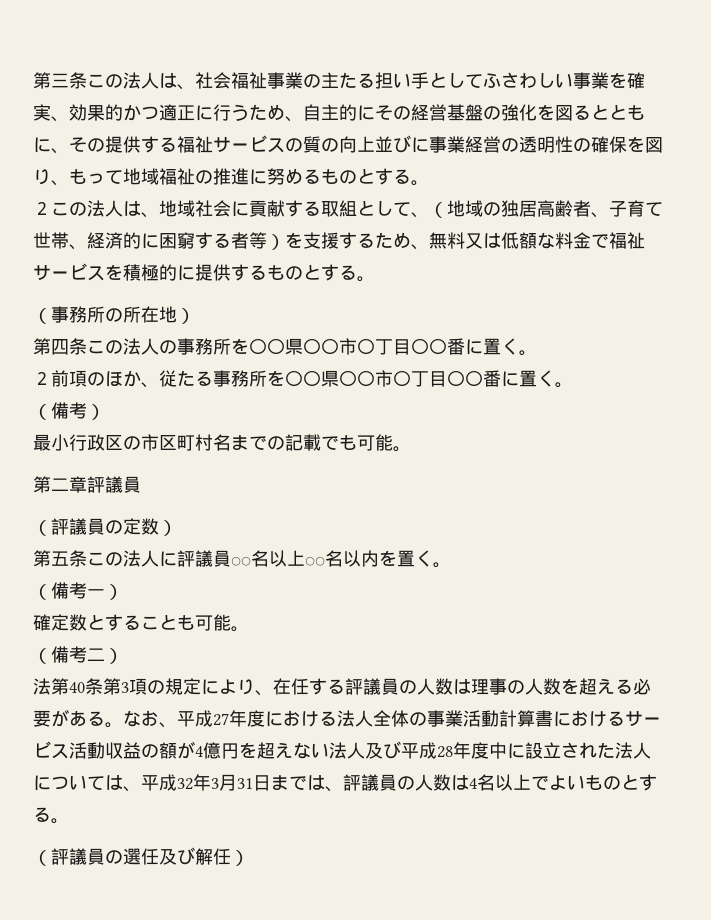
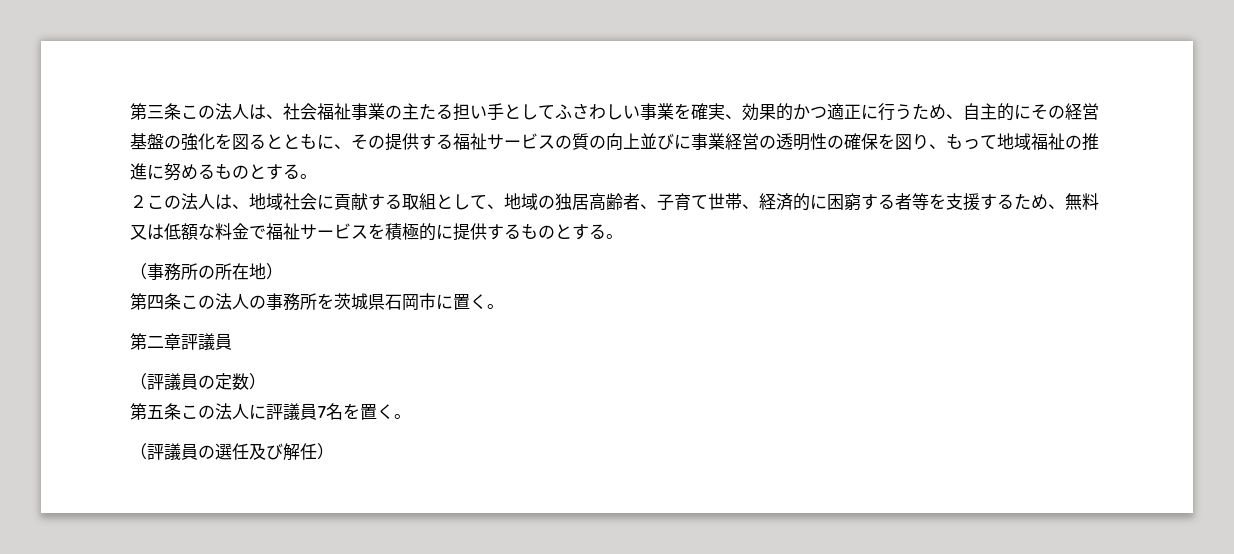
- ２この法人は、地域社会に貢献する取組として、（地域の独居高齢者、子育て世帯、経済的に困窮する者等）を支援するため、無料又は低額な料金で福祉サービスを積極的に提供するものとする。
+ ２この法人は、地域社会に貢献する取組として、地域の独居高齢者、子育て世帯、経済的に困窮する者等を支援するため、無料又は低額な料金で福祉サービスを積極的に提供するものとする。
- 第四条この法人の事務所を〇〇県〇〇市〇丁目〇〇番に置く。
- ２前項のほか、従たる事務所を〇〇県〇〇市〇丁目〇〇番に置く。
- （備考）
- 最小行政区の市区町村名までの記載でも可能。
+ 第四条この法人の事務所を茨城県石岡市に置く。
- 第五条この法人に評議員○○名以上○○名以内を置く。
- （備考一）
- 確定数とすることも可能。
- （備考二）
- 法第40条第3項の規定により、在任する評議員の人数は理事の人数を超える必要がある。なお、平成27年度における法人全体の事業活動計算書におけるサービス活動収益の額が4億円を超えない法人及び平成28年度中に設立された法人については、平成32年3月31日までは、評議員の人数は4名以上でよいものとする。
+ 第五条この法人に評議員7名を置く。

